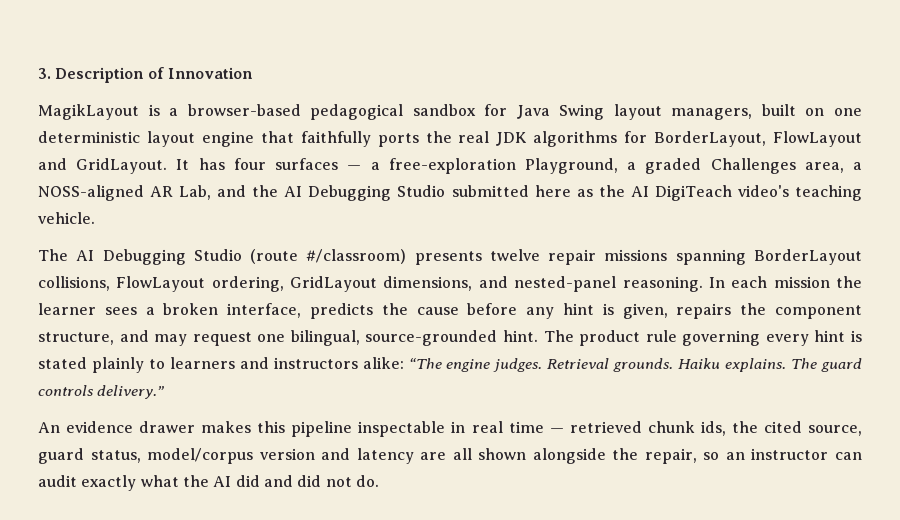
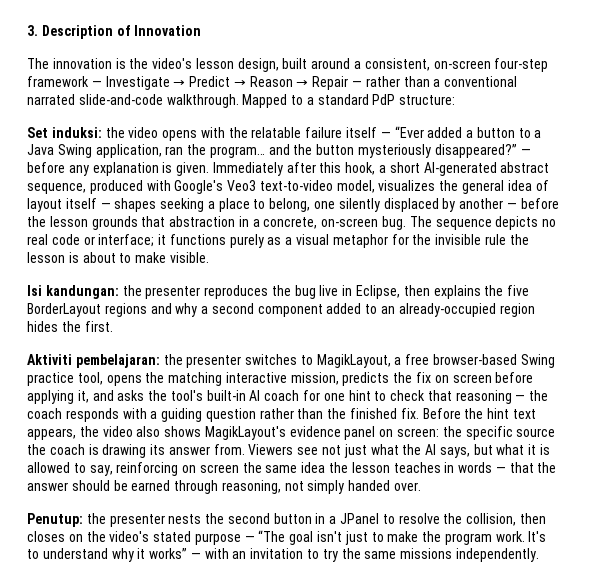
- MagikLayout is a browser-based pedagogical sandbox for Java Swing layout managers, built on one deterministic layout engine that faithfully ports the real JDK algorithms for BorderLayout, FlowLayout and GridLayout. It has four surfaces — a free-exploration Playground, a graded Challenges area, a NOSS-aligned AR Lab, and the AI Debugging Studio submitted here as the AI DigiTeach video's teaching vehicle.
- The AI Debugging Studio (route #/classroom) presents twelve repair missions spanning BorderLayout collisions, FlowLayout ordering, GridLayout dimensions, and nested-panel reasoning. In each mission the learner sees a broken interface, predicts the cause before any hint is given, repairs the component structure, and may request one bilingual, source-grounded hint. The product rule governing every hint is stated plainly to learners and instructors alike: “The engine judges. Retrieval grounds. Haiku explains. The guard controls delivery.”
- An evidence drawer makes this pipeline inspectable in real time — retrieved chunk ids, the cited source, guard status, model/corpus version and latency are all shown alongside the repair, so an instructor can audit exactly what the AI did and did not do.
+ The innovation is the video's lesson design, built around a consistent, on-screen four-step framework — Investigate → Predict → Reason → Repair — rather than a conventional narrated slide-and-code walkthrough. Mapped to a standard PdP structure:
+ Set induksi: the video opens with the relatable failure itself — “Ever added a button to a Java Swing application, ran the program… and the button mysteriously disappeared?” — before any explanation is given. Immediately after this hook, a short AI-generated abstract sequence, produced with Google's Veo3 text-to-video model, visualizes the general idea of layout itself — shapes seeking a place to belong, one silently displaced by another — before the lesson grounds that abstraction in a concrete, on-screen bug. The sequence depicts no real code or interface; it functions purely as a visual metaphor for the invisible rule the lesson is about to make visible.
+ Isi kandungan: the presenter reproduces the bug live in Eclipse, then explains the five BorderLayout regions and why a second component added to an already-occupied region hides the first.
+ Aktiviti pembelajaran: the presenter switches to MagikLayout, a free browser-based Swing practice tool, opens the matching interactive mission, predicts the fix on screen before applying it, and asks the tool's built-in AI coach for one hint to check that reasoning — the coach responds with a guiding question rather than the finished fix. Before the hint text appears, the video also shows MagikLayout's evidence panel on screen: the specific source the coach is drawing its answer from. Viewers see not just what the AI says, but what it is allowed to say, reinforcing on screen the same idea the lesson teaches in words — that the answer should be earned through reasoning, not simply handed over.
+ Penutup: the presenter nests the second button in a JPanel to resolve the collision, then closes on the video's stated purpose — “The goal isn't just to make the program work. It's to understand why it works” — with an invitation to try the same missions independently.

